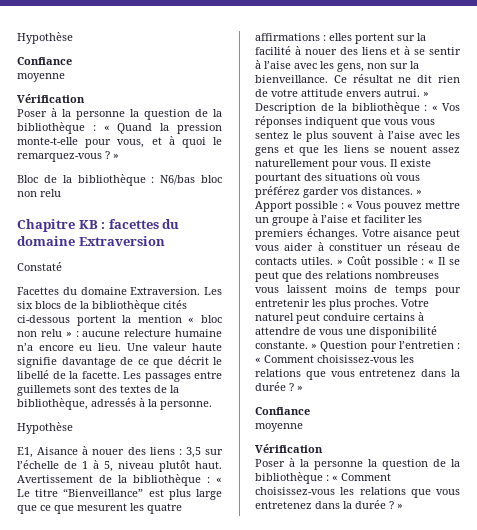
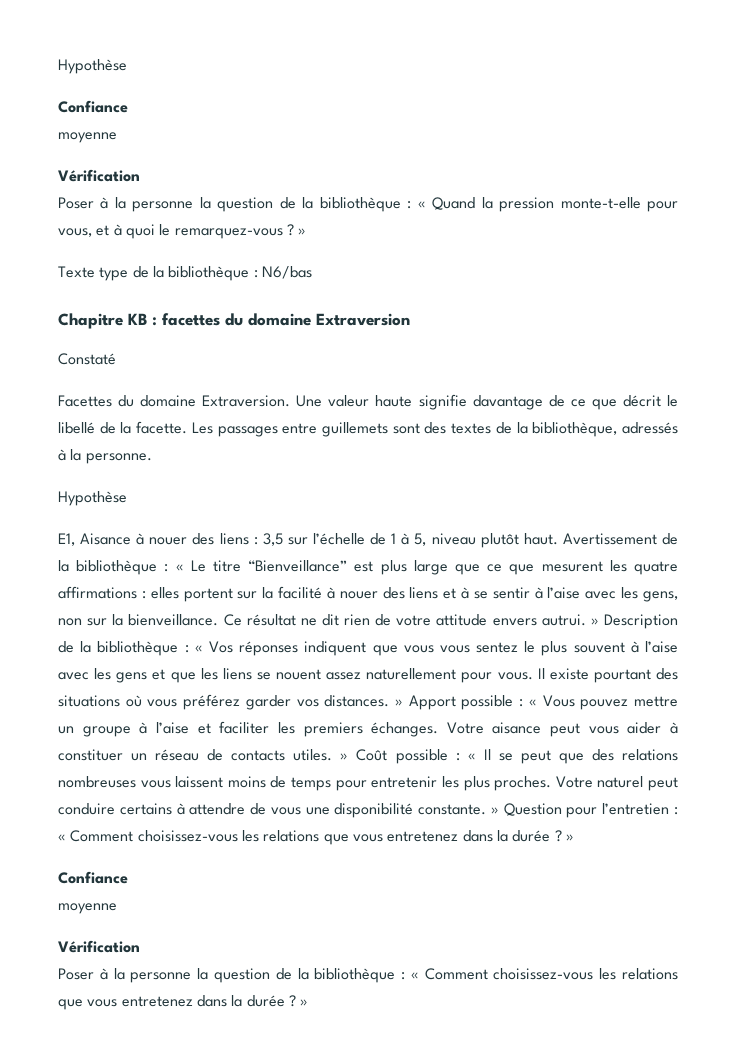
- Bloc de la bibliothèque : N6/bas bloc non relu
+ Texte type de la bibliothèque : N6/bas
- Les six blocs de la bibliothèque cités ci-dessous portent la mention « bloc non relu » : aucune relecture humaine n’a encore eu lieu.

